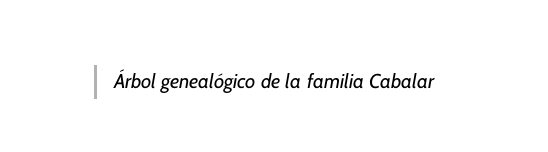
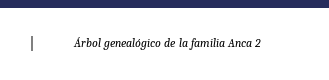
- Árbol genealógico de la familia Cabalar
+ Árbol genealógico de la familia Anca 2

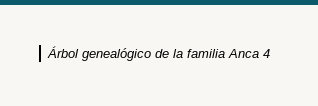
- Árbol genealógico de la familia Anca 2
+ Árbol genealógico de la familia Anca 4

